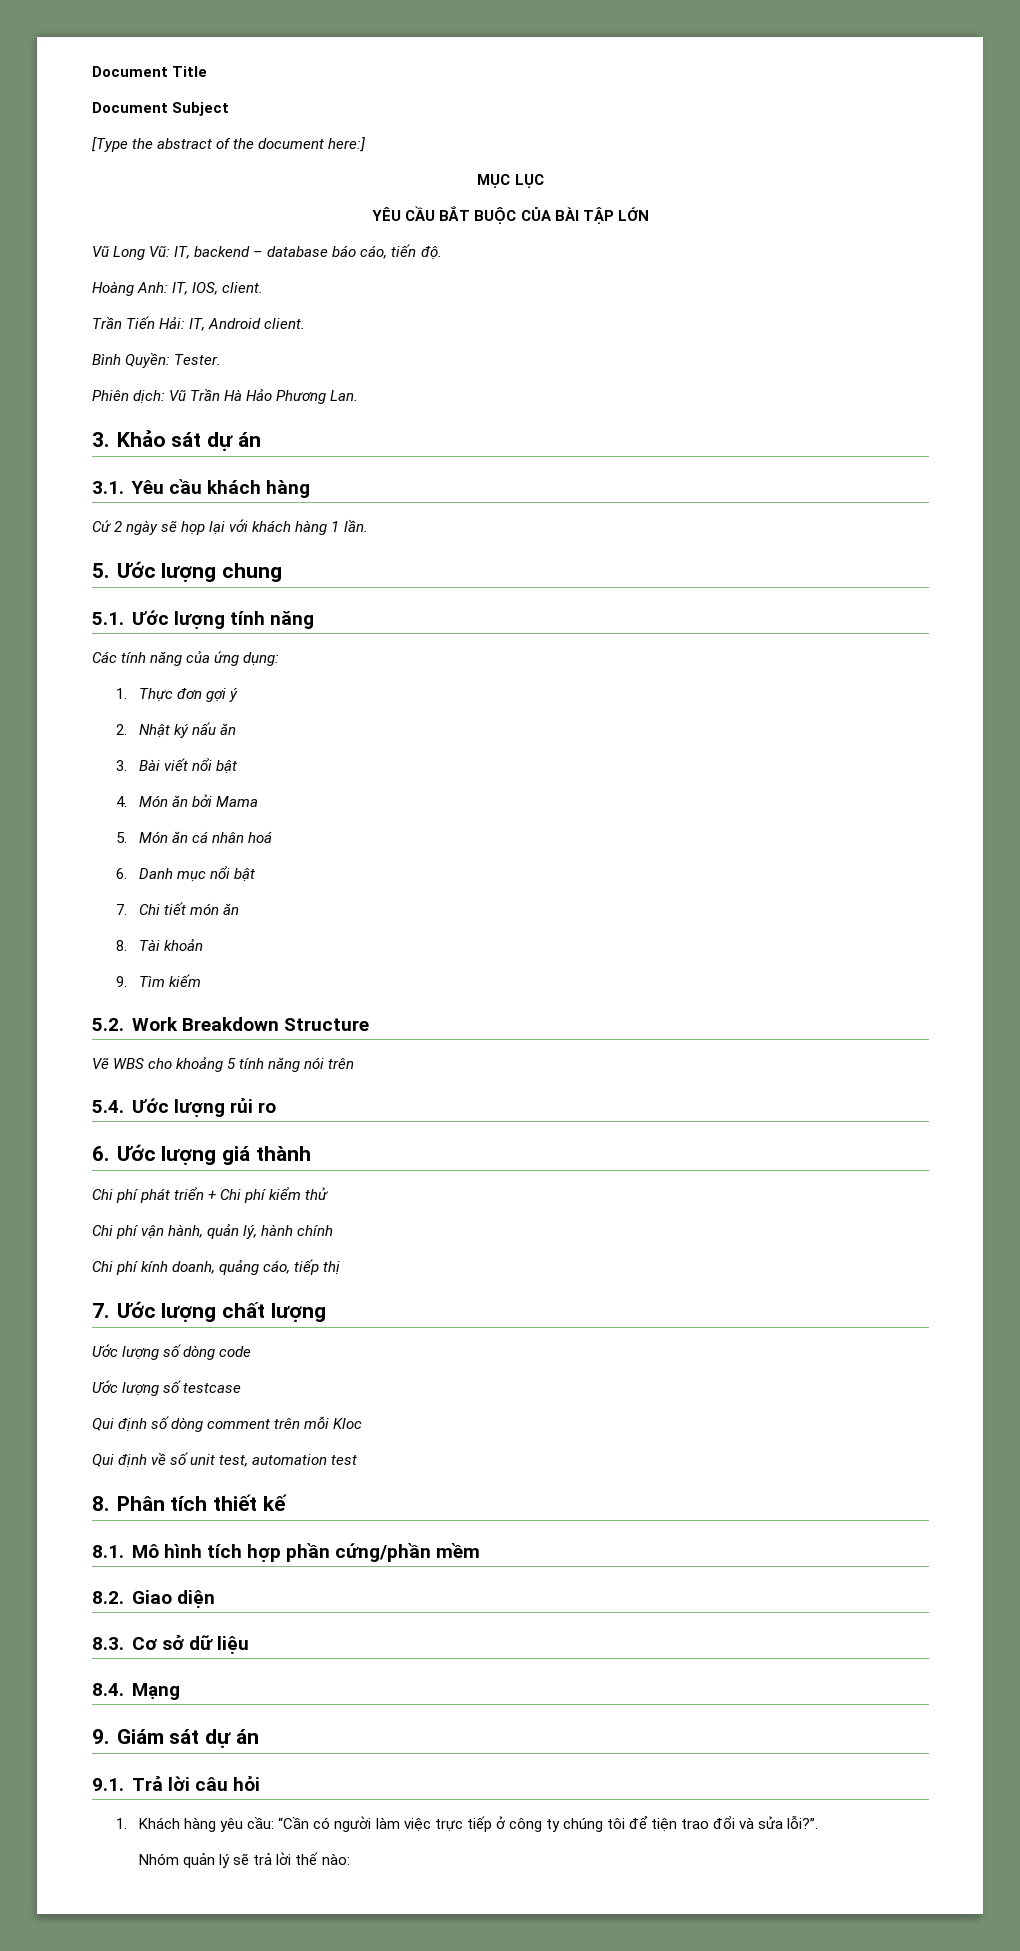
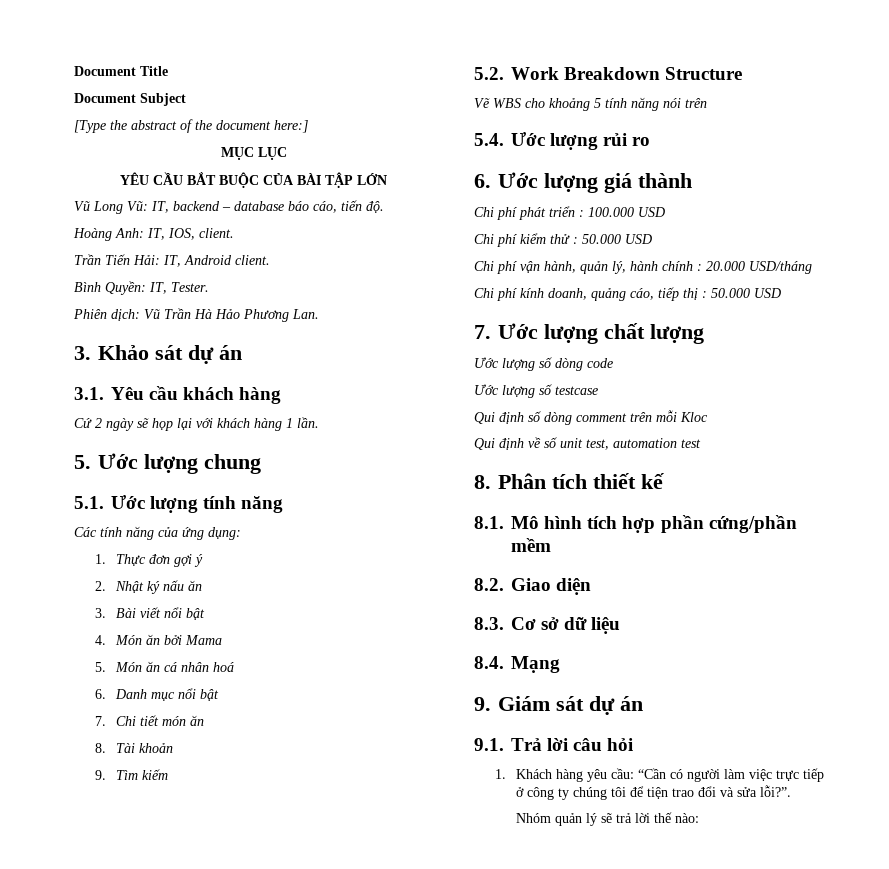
- Bình Quyền: Tester.
+ Bình Quyền: IT, Tester.
- Chi phí phát triển + Chi phí kiểm thử
+ Chi phí phát triển : 100.000 USD
+ Chi phí kiểm thử : 50.000 USD
- Chi phí vận hành, quản lý, hành chính
+ Chi phí vận hành, quản lý, hành chính : 20.000 USD/tháng
- Chi phí kính doanh, quảng cáo, tiếp thị
+ Chi phí kính doanh, quảng cáo, tiếp thị : 50.000 USD

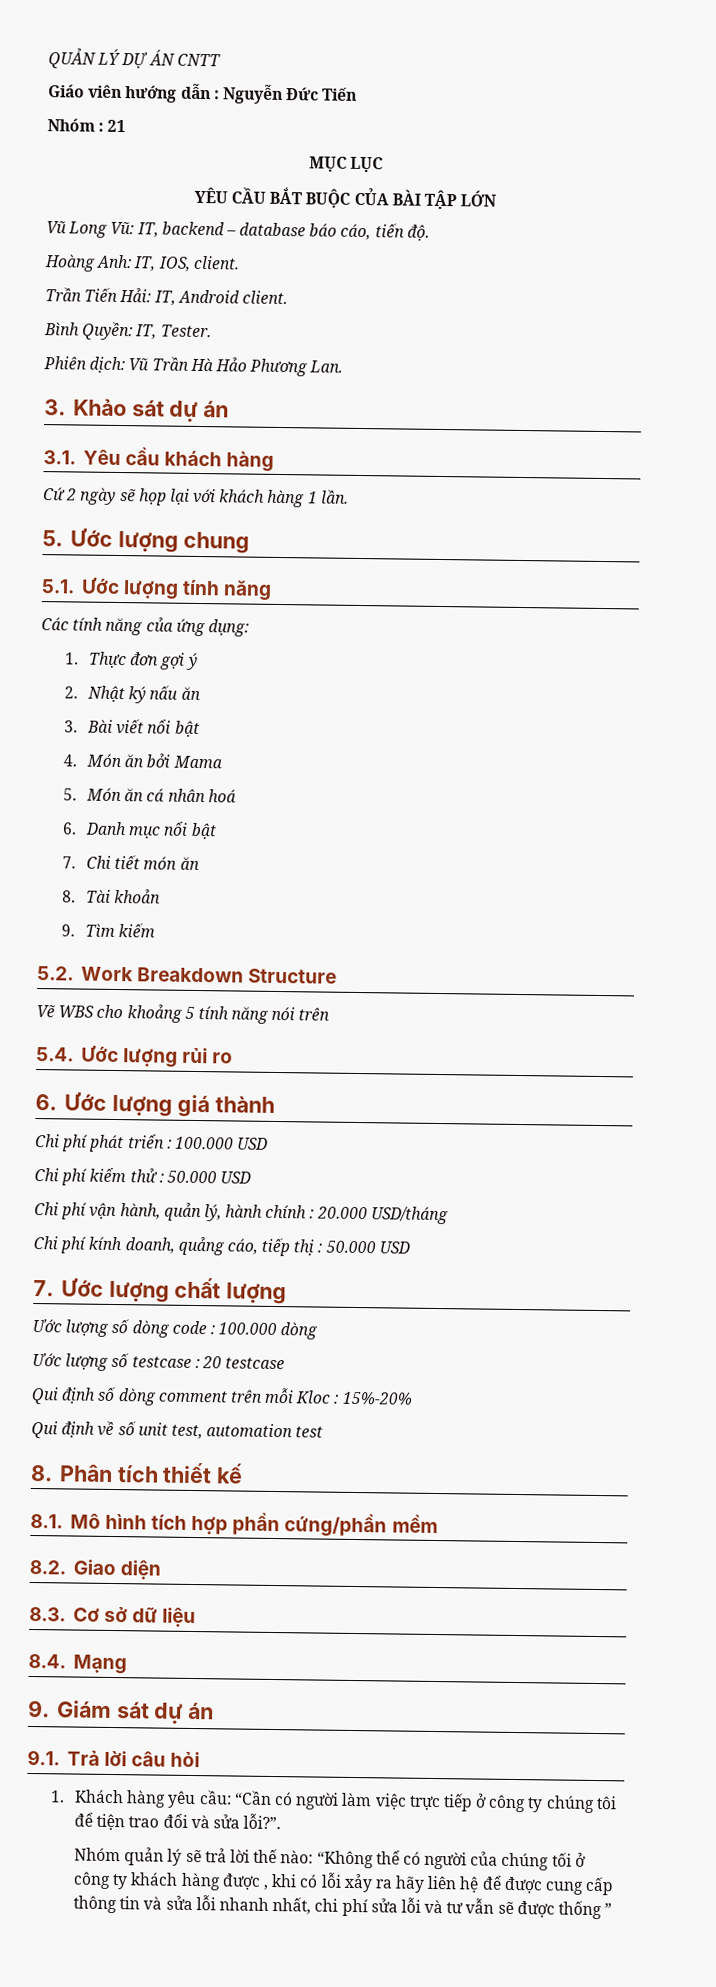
- Document Title
- Document Subject
- [Type the abstract of the document here:]
+ QUẢN LÝ DỰ ÁN CNTT
+ Giáo viên hướng dẫn : Nguyễn Đức Tiến
+ Nhóm : 21
- Ước lượng số dòng code
+ Ước lượng số dòng code : 100.000 dòng
- Ước lượng số testcase
+ Ước lượng số testcase : 20 testcase
- Qui định số dòng comment trên mỗi Kloc
+ Qui định số dòng comment trên mỗi Kloc : 15%-20%
- Nhóm quản lý sẽ trả lời thế nào:
+ Nhóm quản lý sẽ trả lời thế nào: “Không thể có người của chúng tối ở công ty khách hàng được , khi có lỗi xảy ra hãy liên hệ để được cung cấp thông tin và sửa lỗi nhanh nhất, chi phí sửa lỗi và tư vẫn sẽ được thống ”

